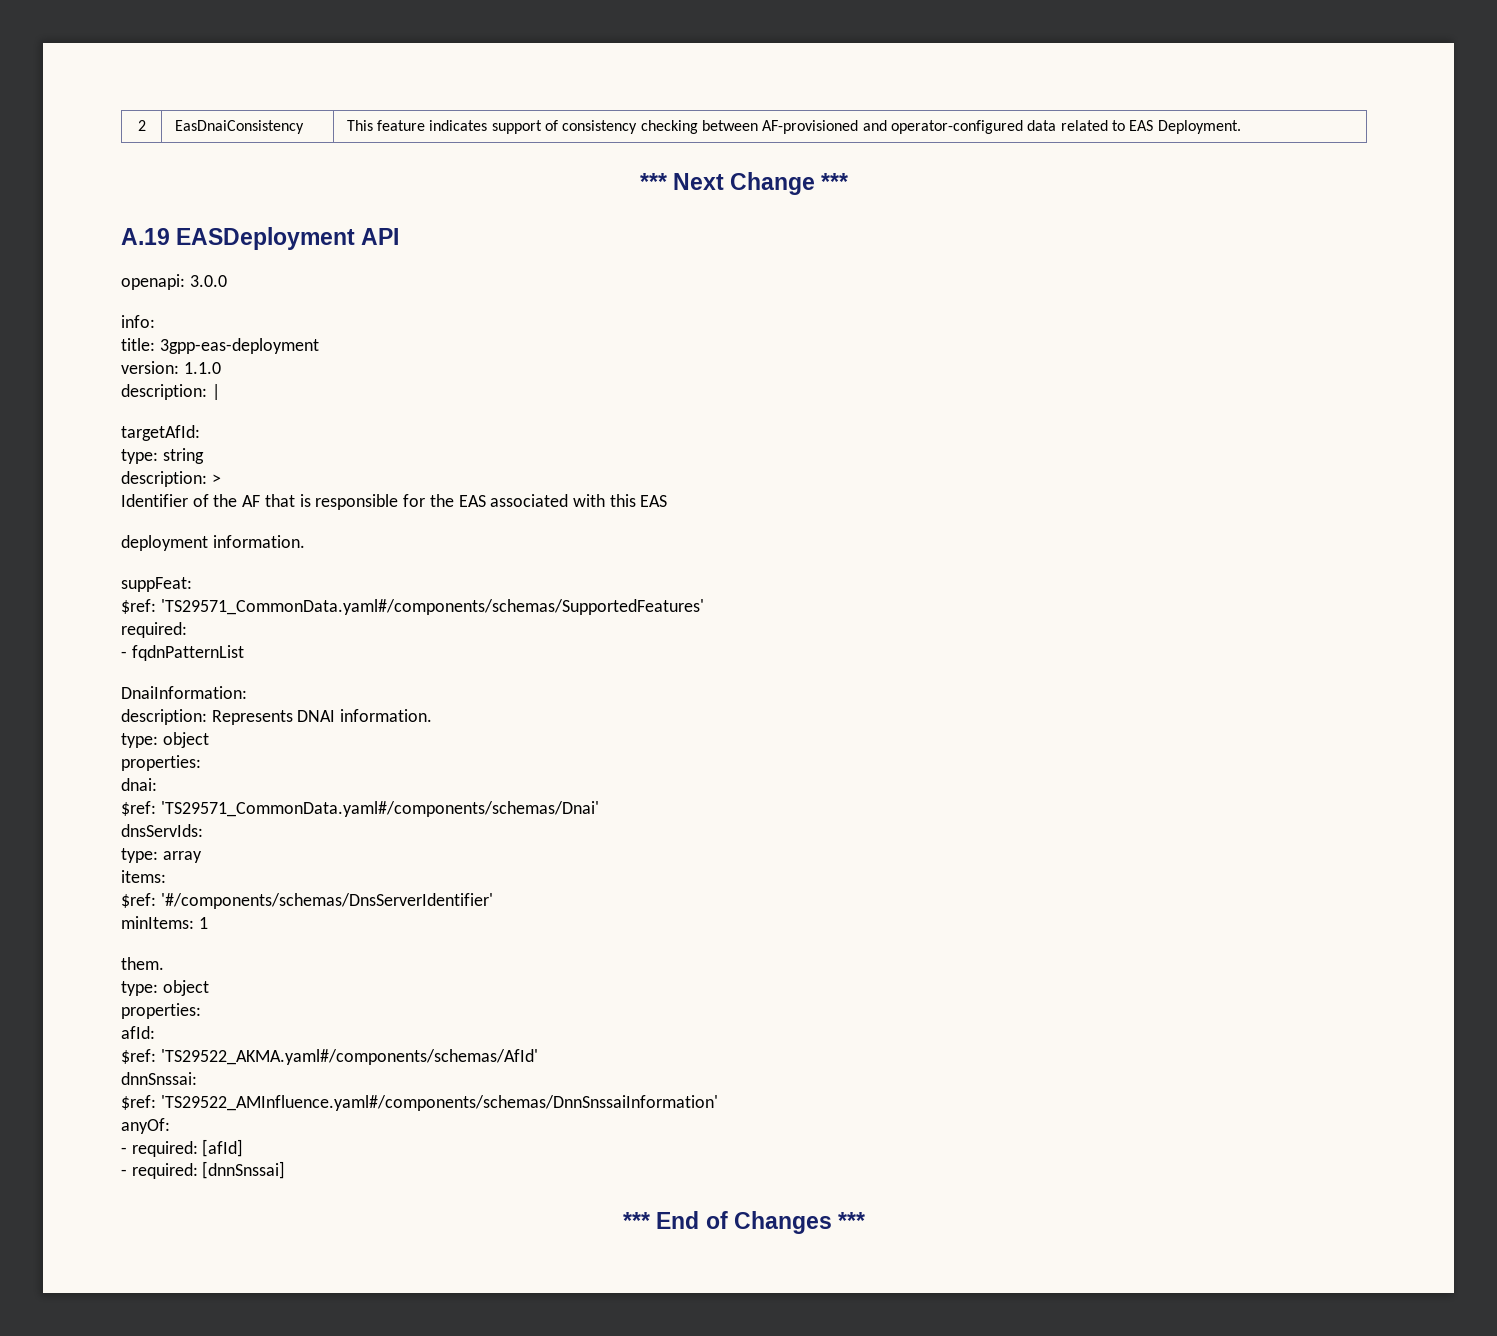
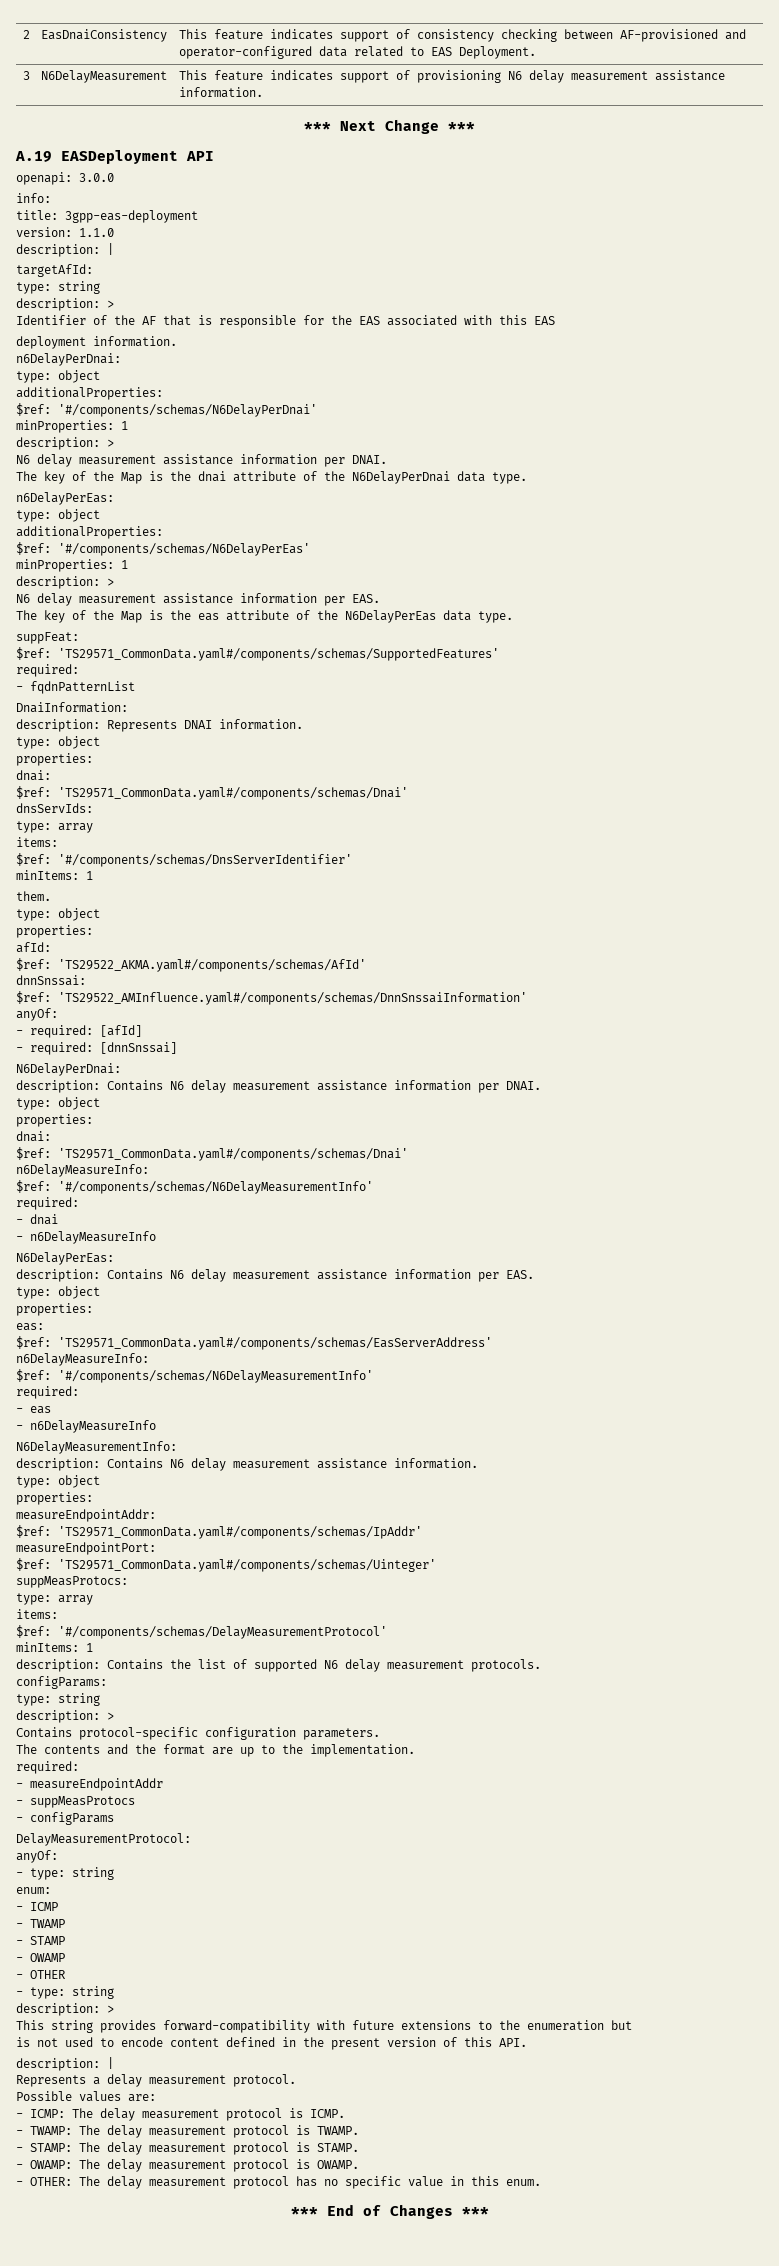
+ 3 | N6DelayMeasurement | This feature indicates support of provisioning N6 delay measurement assistance information.
+ n6DelayPerDnai:
+ type: object
+ additionalProperties:
+ $ref: '#/components/schemas/N6DelayPerDnai'
+ minProperties: 1
+ description: >
+ N6 delay measurement assistance information per DNAI.
+ The key of the Map is the dnai attribute of the N6DelayPerDnai data type.
+ n6DelayPerEas:
+ type: object
+ additionalProperties:
+ $ref: '#/components/schemas/N6DelayPerEas'
+ minProperties: 1
+ description: >
+ N6 delay measurement assistance information per EAS.
+ The key of the Map is the eas attribute of the N6DelayPerEas data type.
+ N6DelayPerDnai:
+ description: Contains N6 delay measurement assistance information per DNAI.
+ type: object
+ properties:
+ dnai:
+ $ref: 'TS29571_CommonData.yaml#/components/schemas/Dnai'
+ n6DelayMeasureInfo:
+ $ref: '#/components/schemas/N6DelayMeasurementInfo'
+ required:
+ - dnai
+ - n6DelayMeasureInfo
+ N6DelayPerEas:
+ description: Contains N6 delay measurement assistance information per EAS.
+ type: object
+ properties:
+ eas:
+ $ref: 'TS29571_CommonData.yaml#/components/schemas/EasServerAddress'
+ n6DelayMeasureInfo:
+ $ref: '#/components/schemas/N6DelayMeasurementInfo'
+ required:
+ - eas
+ - n6DelayMeasureInfo
+ N6DelayMeasurementInfo:
+ description: Contains N6 delay measurement assistance information.
+ type: object
+ properties:
+ measureEndpointAddr:
+ $ref: 'TS29571_CommonData.yaml#/components/schemas/IpAddr'
+ measureEndpointPort:
+ $ref: 'TS29571_CommonData.yaml#/components/schemas/Uinteger'
+ suppMeasProtocs:
+ type: array
+ items:
+ $ref: '#/components/schemas/DelayMeasurementProtocol'
+ minItems: 1
+ description: Contains the list of supported N6 delay measurement protocols.
+ configParams:
+ type: string
+ description: >
+ Contains protocol-specific configuration parameters.
+ The contents and the format are up to the implementation.
+ required:
+ - measureEndpointAddr
+ - suppMeasProtocs
+ - configParams
+ DelayMeasurementProtocol:
+ anyOf:
+ - type: string
+ enum:
+ - ICMP
+ - TWAMP
+ - STAMP
+ - OWAMP
+ - OTHER
+ - type: string
+ description: >
+ This string provides forward-compatibility with future extensions to the enumeration but
+ is not used to encode content defined in the present version of this API.
+ description: |
+ Represents a delay measurement protocol.
+ Possible values are:
+ - ICMP: The delay measurement protocol is ICMP.
+ - TWAMP: The delay measurement protocol is TWAMP.
+ - STAMP: The delay measurement protocol is STAMP.
+ - OWAMP: The delay measurement protocol is OWAMP.
+ - OTHER: The delay measurement protocol has no specific value in this enum.

